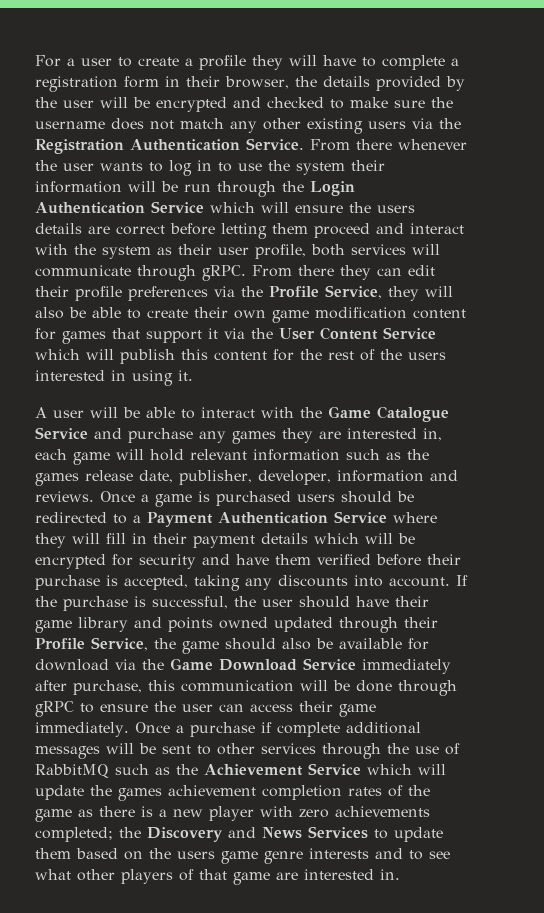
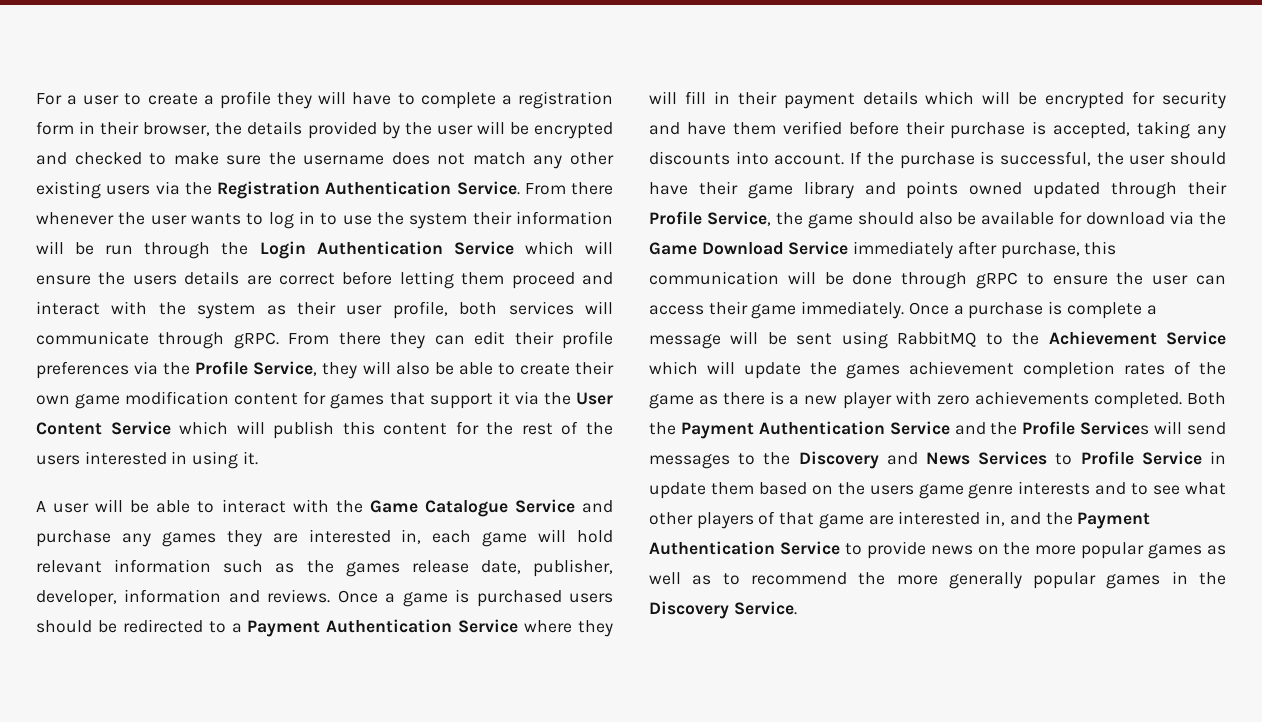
- Once a purchase if complete additional messages will be sent to other services through the use of RabbitMQ such as the Achievement Service which will update the games achievement completion rates of the game as there is a new player with zero achievements completed; the Discovery and News Services to update them based on the users game genre interests and to see what other players of that game are interested in.
+ Once a purchase is complete a message will be sent using RabbitMQ to the Achievement Service which will update the games achievement completion rates of the game as there is a new player with zero achievements completed. Both the Payment Authentication Service and the Profile Services will send messages to the Discovery and News Services to Profile Service in update them based on the users game genre interests and to see what other players of that game are interested in, and the Payment Authentication Service to provide news on the more popular games as well as to recommend the more generally popular games in the Discovery Service.

